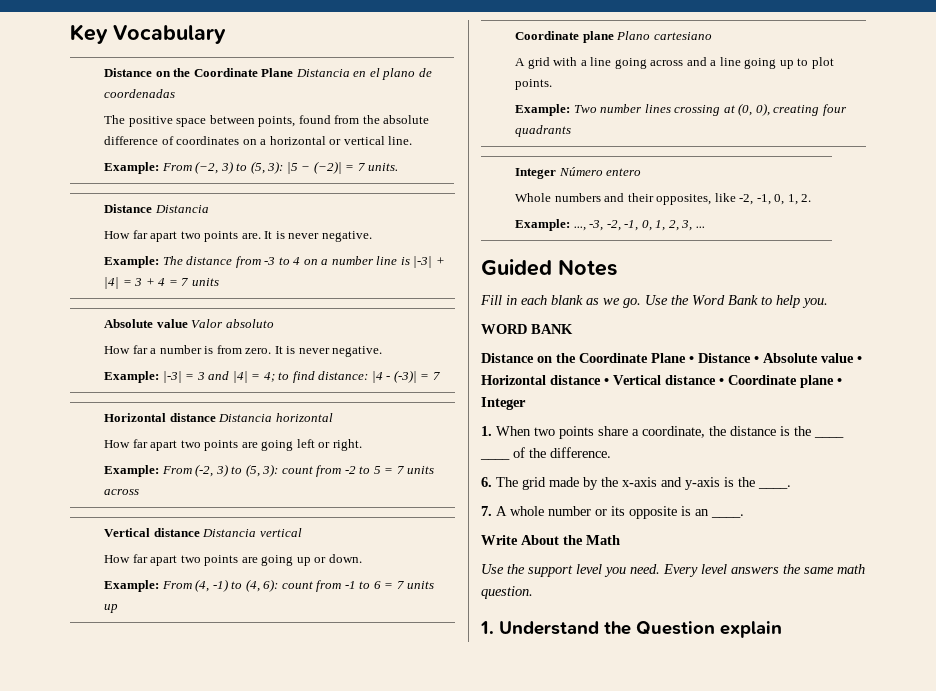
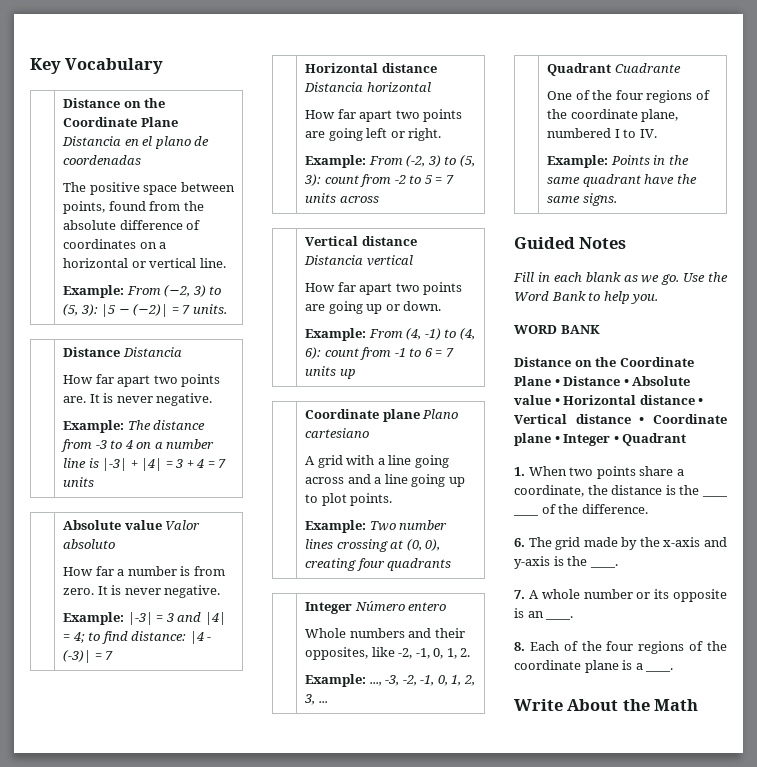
+ | Quadrant Cuadrante
+ One of the four regions of the coordinate plane, numbered I to IV.
+ Example: Points in the same quadrant have the same signs.
- Distance on the Coordinate Plane • Distance • Absolute value • Horizontal distance • Vertical distance • Coordinate plane • Integer
+ Distance on the Coordinate Plane • Distance • Absolute value • Horizontal distance • Vertical distance • Coordinate plane • Integer • Quadrant
+ 8. Each of the four regions of the coordinate plane is a ____.
  Write About the Math
- Use the support level you need. Every level answers the same math question.
- 1. Understand the Question explain

